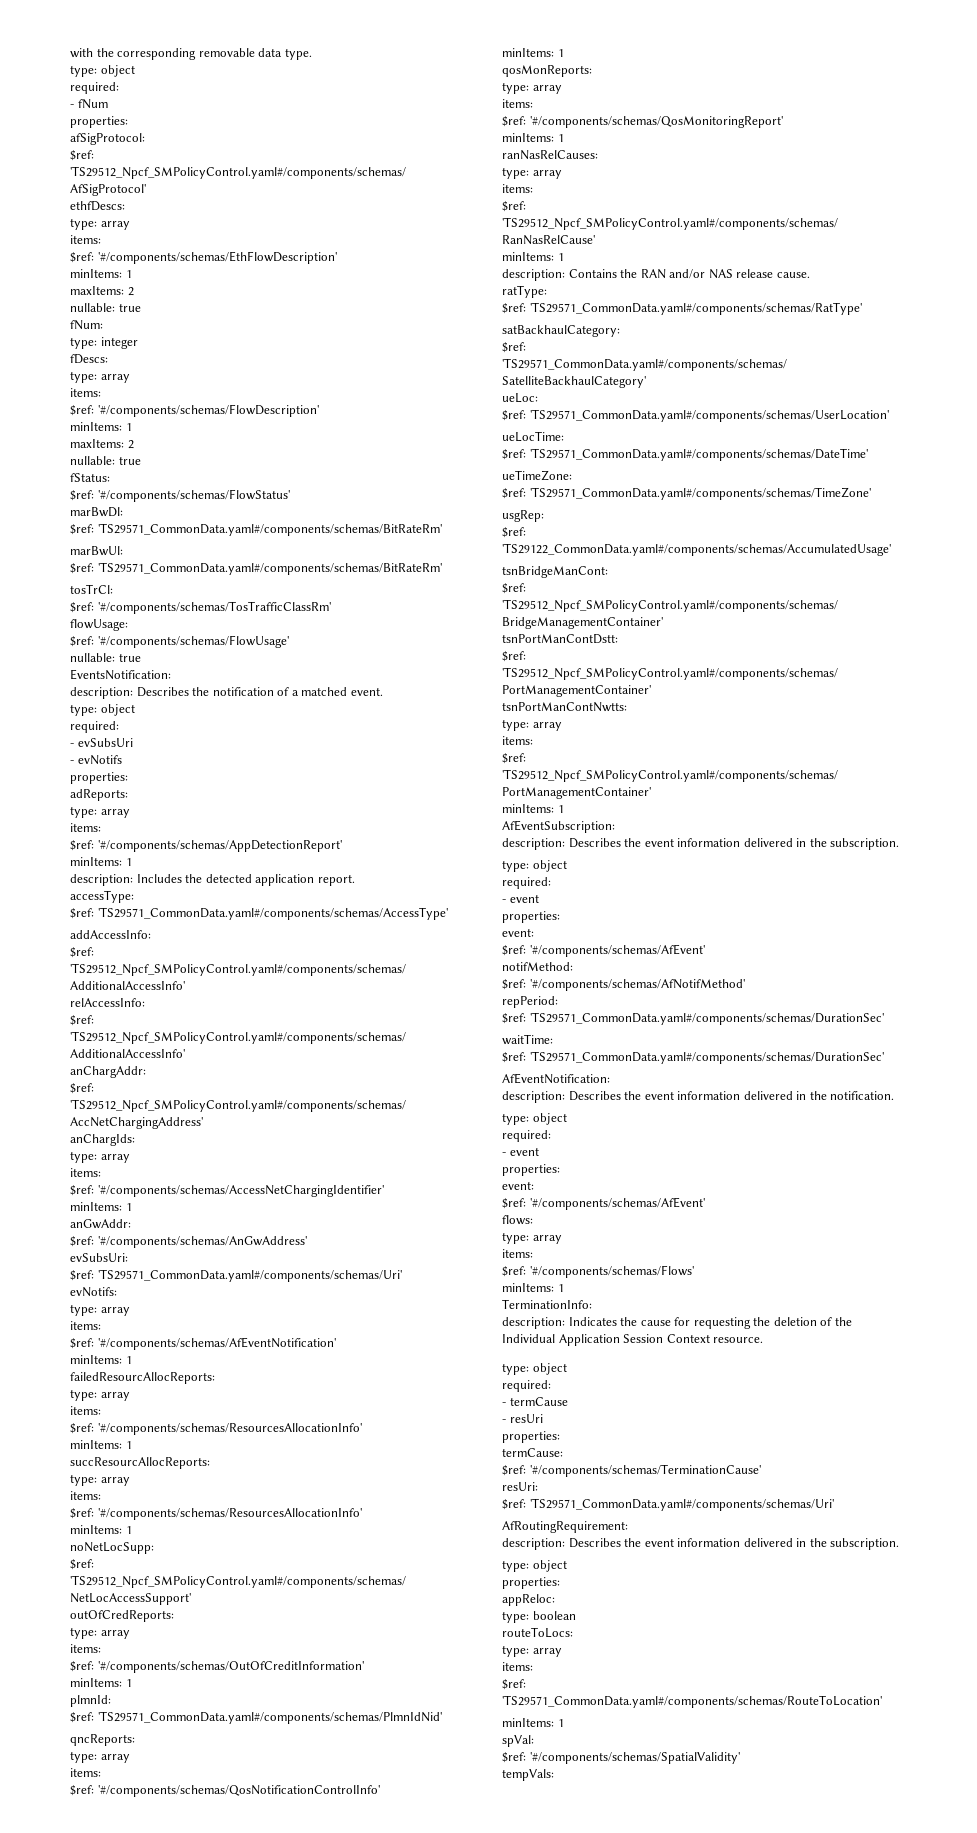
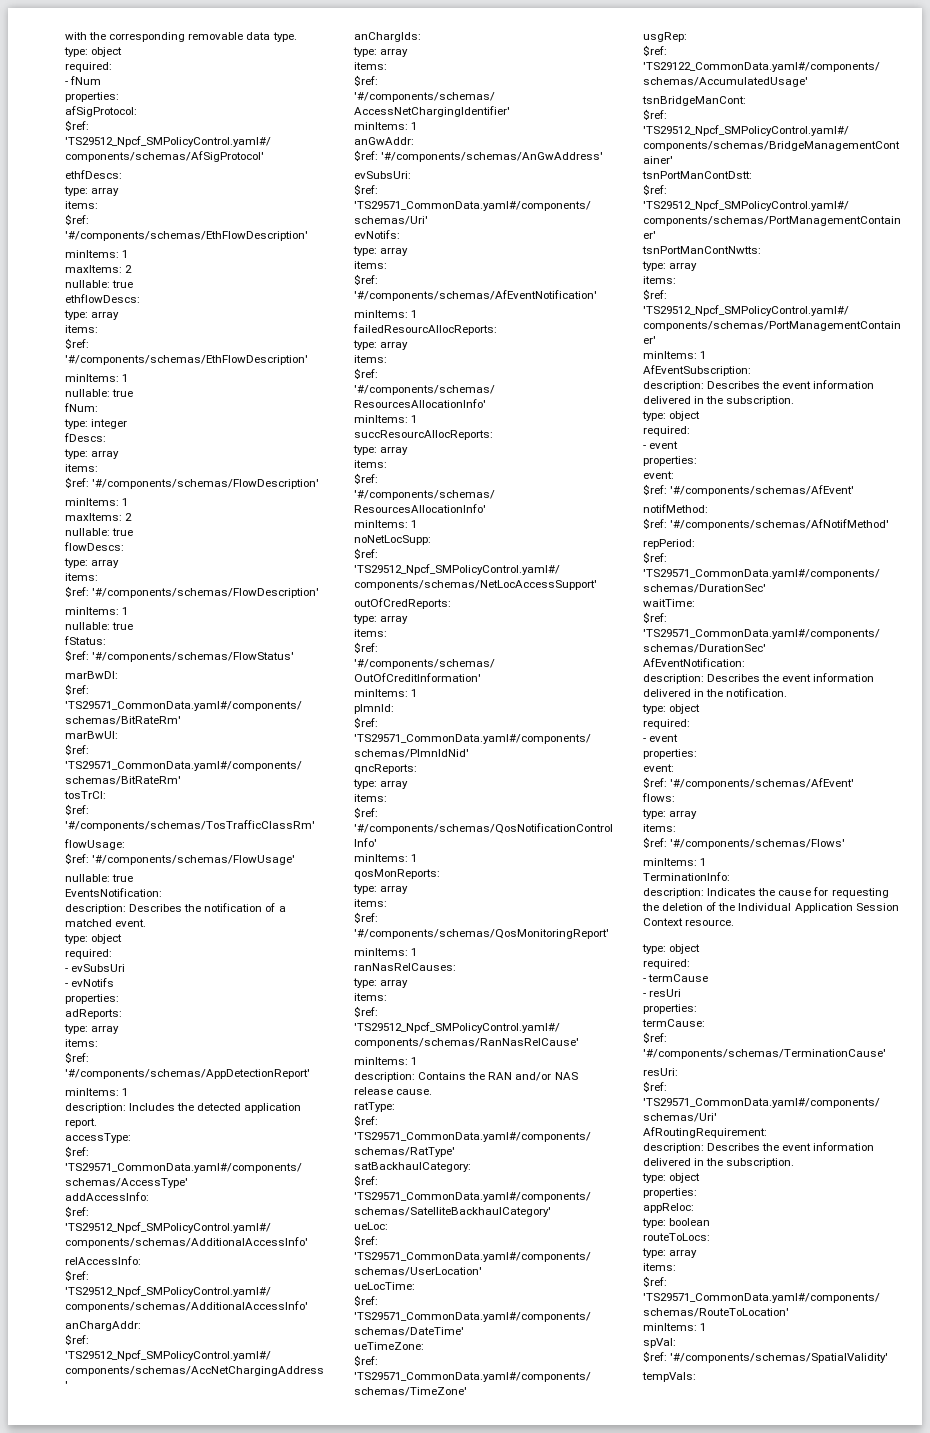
+ ethflowDescs:
+ type: array
+ items:
+ $ref: '#/components/schemas/EthFlowDescription'
+ minItems: 1
+ nullable: true
+ flowDescs:
+ type: array
+ items:
+ $ref: '#/components/schemas/FlowDescription'
+ minItems: 1
+ nullable: true

